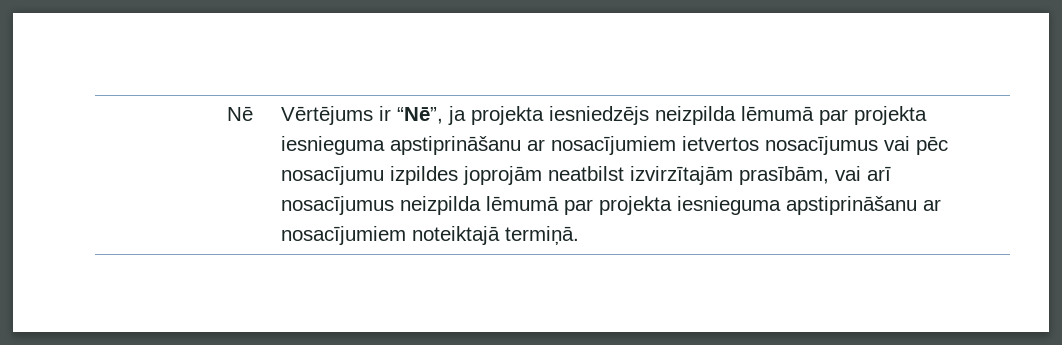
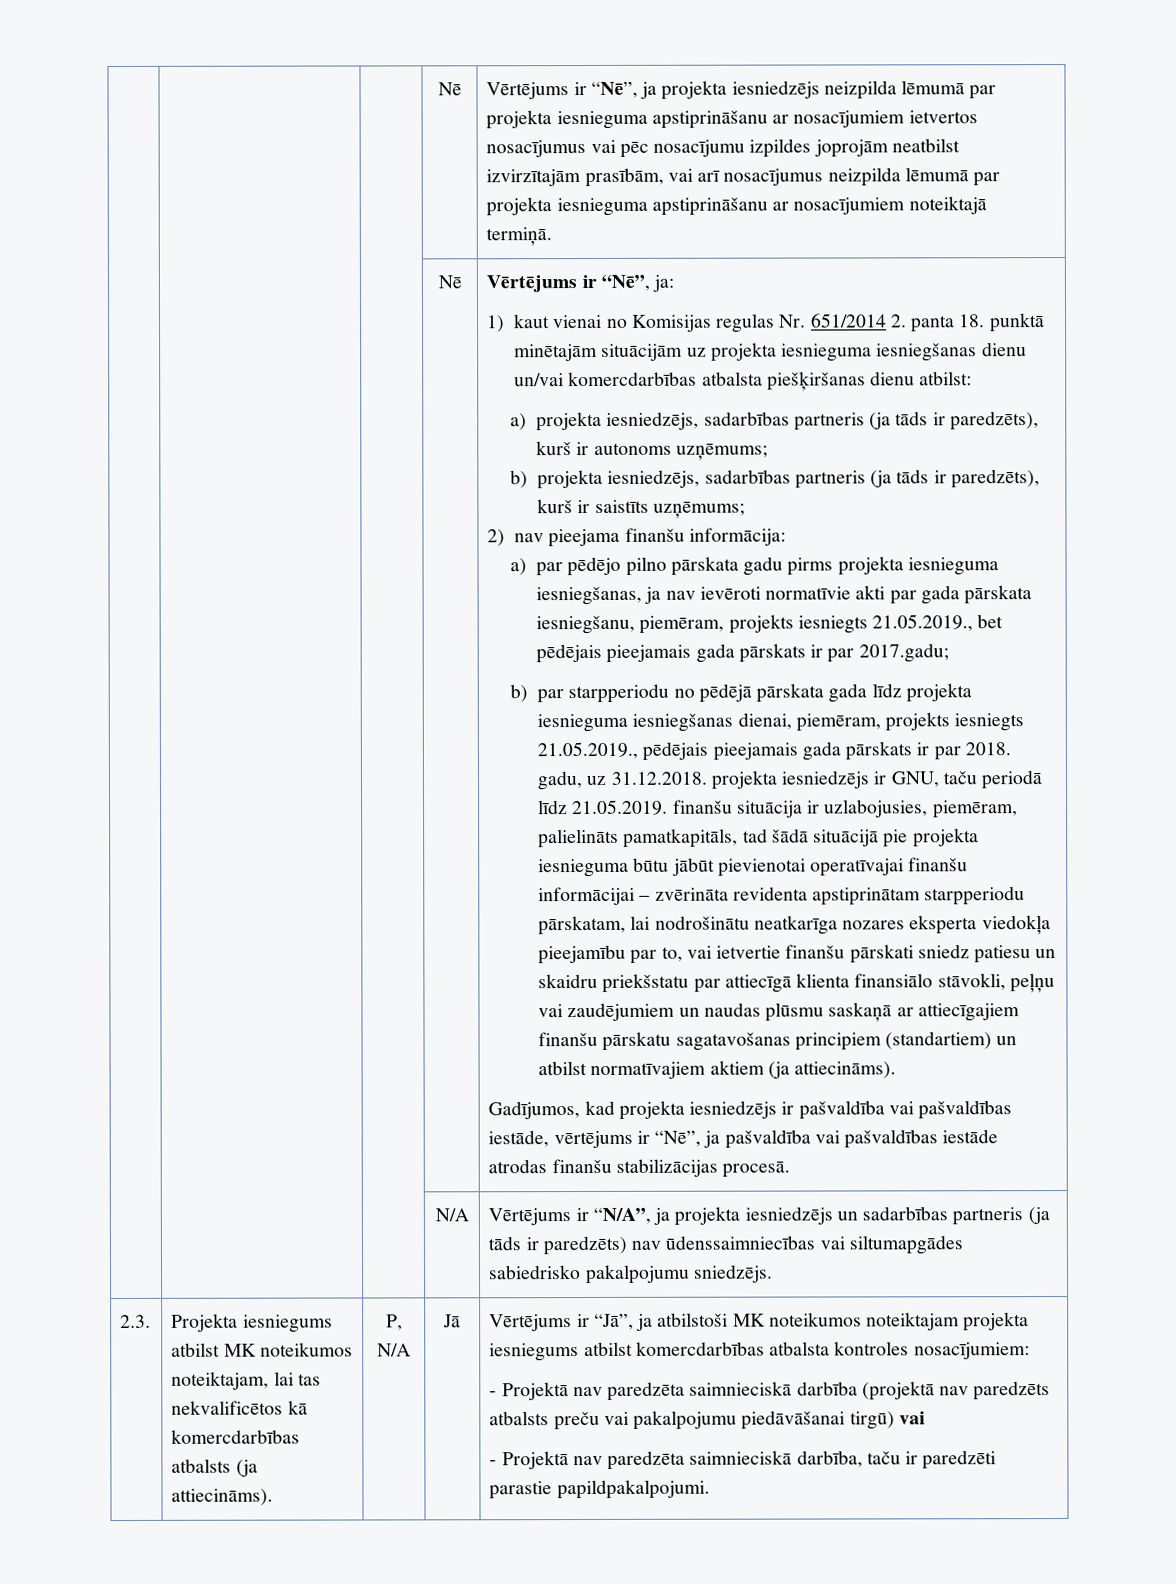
+ Nē | Vērtējums ir “Nē”, ja:
+ 1) kaut vienai no Komisijas regulas Nr. 651/2014 2. panta 18. punktā minētajām situācijām uz projekta iesnieguma iesniegšanas dienu un/vai komercdarbības atbalsta piešķiršanas dienu atbilst:
+ a) projekta iesniedzējs, sadarbības partneris (ja tāds ir paredzēts), kurš ir autonoms uzņēmums;
+ b) projekta iesniedzējs, sadarbības partneris (ja tāds ir paredzēts), kurš ir saistīts uzņēmums;
+ 2) nav pieejama finanšu informācija:
+ a) par pēdējo pilno pārskata gadu pirms projekta iesnieguma iesniegšanas, ja nav ievēroti normatīvie akti par gada pārskata iesniegšanu, piemēram, projekts iesniegts 21.05.2019., bet pēdējais pieejamais gada pārskats ir par 2017.gadu;
+ b) par starpperiodu no pēdējā pārskata gada līdz projekta iesnieguma iesniegšanas dienai, piemēram, projekts iesniegts 21.05.2019., pēdējais pieejamais gada pārskats ir par 2018. gadu, uz 31.12.2018. projekta iesniedzējs ir GNU, taču periodā līdz 21.05.2019. finanšu situācija ir uzlabojusies, piemēram, palielināts pamatkapitāls, tad šādā situācijā pie projekta iesnieguma būtu jābūt pievienotai operatīvajai finanšu informācijai – zvērināta revidenta apstiprinātam starpperiodu pārskatam, lai nodrošinātu neatkarīga nozares eksperta viedokļa pieejamību par to, vai ietvertie finanšu pārskati sniedz patiesu un skaidru priekšstatu par attiecīgā klienta finansiālo stāvokli, peļņu vai zaudējumiem un naudas plūsmu saskaņā ar attiecīgajiem finanšu pārskatu sagatavošanas principiem (standartiem) un atbilst normatīvajiem aktiem (ja attiecināms).
+ Gadījumos, kad projekta iesniedzējs ir pašvaldība vai pašvaldības iestāde, vērtējums ir “Nē”, ja pašvaldība vai pašvaldības iestāde atrodas finanšu stabilizācijas procesā.
+ | | | N/A | Vērtējums ir “N/A”, ja projekta iesniedzējs un sadarbības partneris (ja tāds ir paredzēts) nav ūdenssaimniecības vai siltumapgādes sabiedrisko pakalpojumu sniedzējs.
+ 2.3. | Projekta iesniegums atbilst MK noteikumos noteiktajam, lai tas nekvalificētos kā komercdarbības atbalsts (ja attiecināms). | P, N/A | Jā | Vērtējums ir “Jā”, ja atbilstoši MK noteikumos noteiktajam projekta iesniegums atbilst komercdarbības atbalsta kontroles nosacījumiem:
+ - Projektā nav paredzēta saimnieciskā darbība (projektā nav paredzēts atbalsts preču vai pakalpojumu piedāvāšanai tirgū) vai
+ - Projektā nav paredzēta saimnieciskā darbība, taču ir paredzēti parastie papildpakalpojumi.

